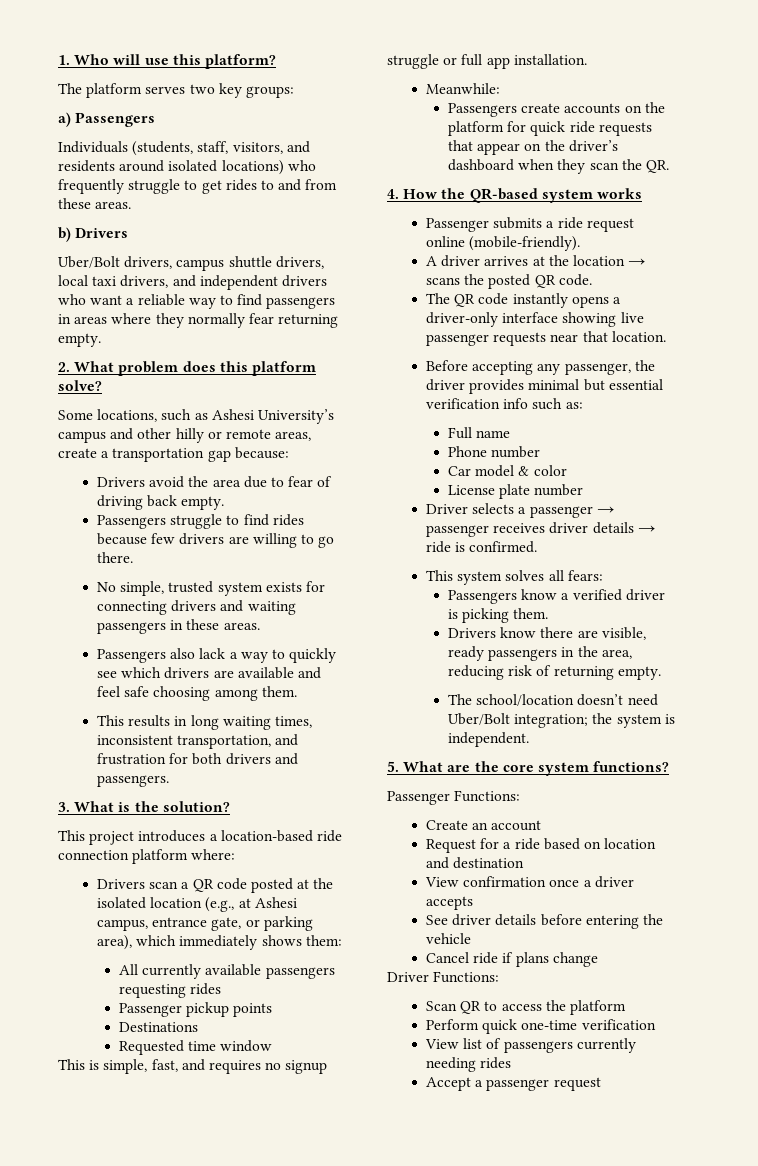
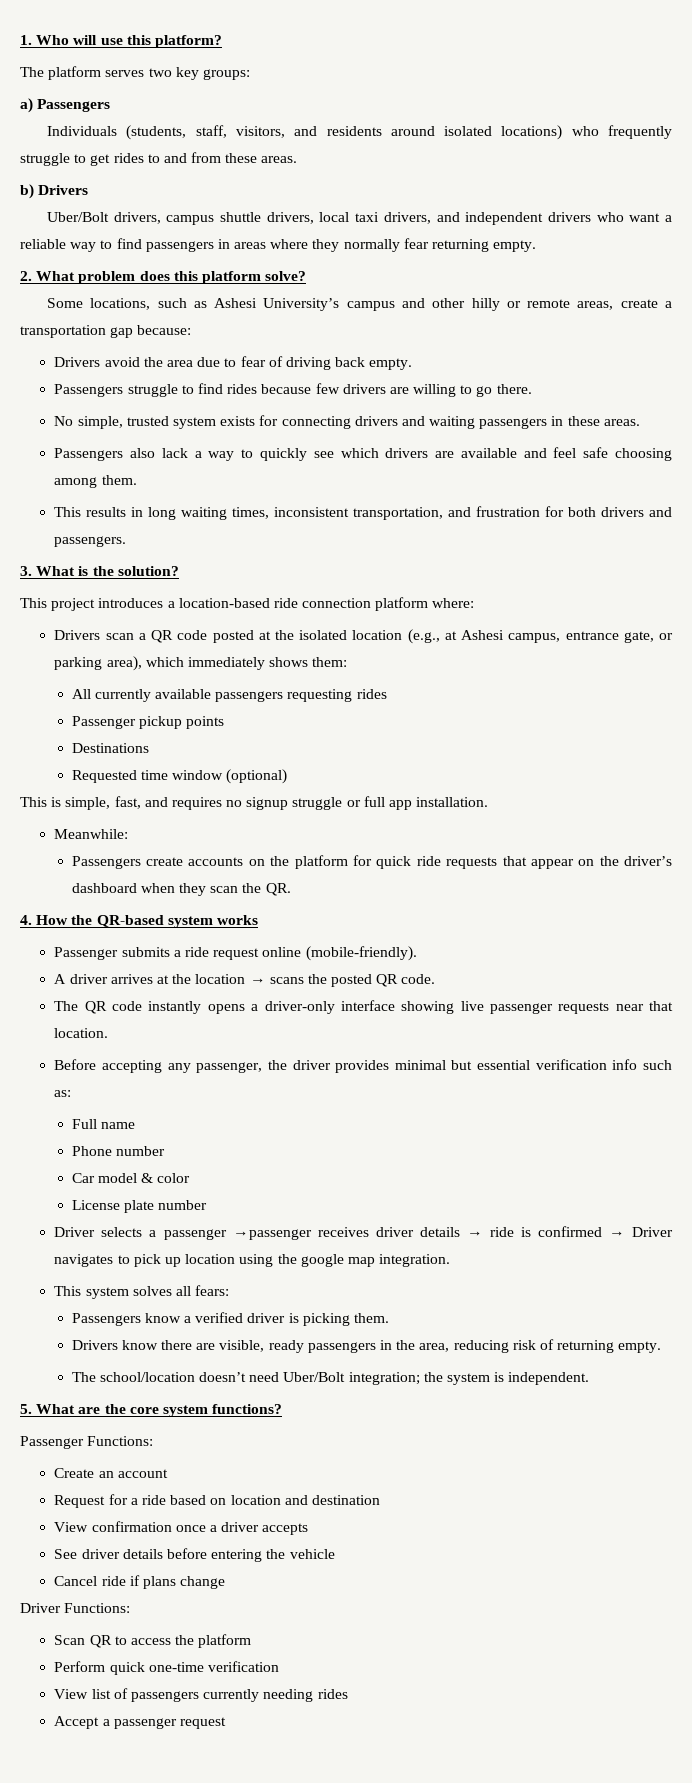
- Requested time window
+ Requested time window (optional)
- Driver selects a passenger → passenger receives driver details → ride is confirmed.
+ Driver selects a passenger →passenger receives driver details → ride is confirmed → Driver navigates to pick up location using the google map integration.

